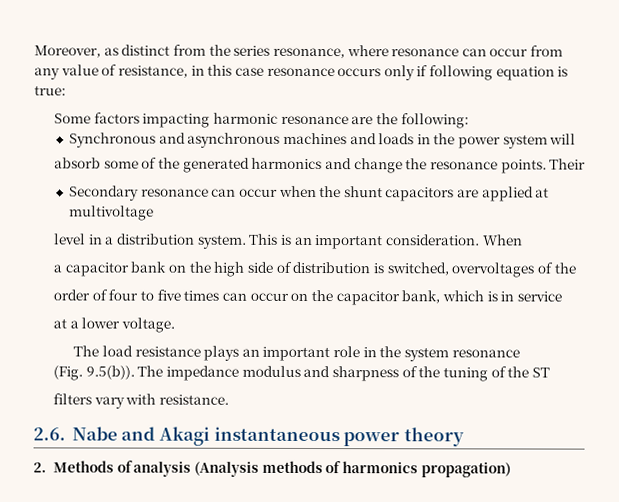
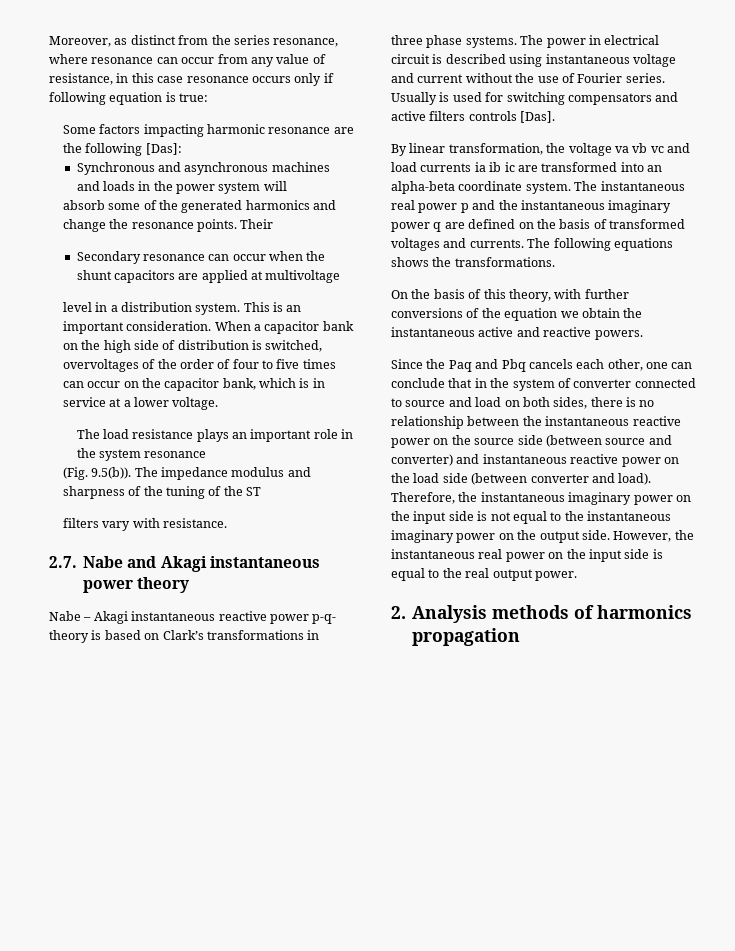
- Some factors impacting harmonic resonance are the following:
+ Some factors impacting harmonic resonance are the following [Das]:
- When
- a capacitor bank on the high side of distribution is switched, overvoltages of the
- order of four to five times can occur on the capacitor bank, which is in service
- at a lower voltage.
+ When a capacitor bank on the high side of distribution is switched, overvoltages of the order of four to five times can occur on the capacitor bank, which is in service at a lower voltage.
- 2.6. Nabe and Akagi instantaneous power theory
+ 2.7. Nabe and Akagi instantaneous power theory
- 2. Methods of analysis (Analysis methods of harmonics propagation)
+ Nabe – Akagi instantaneous reactive power p-q- theory is based on Clark’s transformations in three phase systems. The power in electrical circuit is described using instantaneous voltage and current without the use of Fourier series. Usually is used for switching compensators and active filters controls [Das].
+ By linear transformation, the voltage va vb vc and load currents ia ib ic are transformed into an alpha-beta coordinate system. The instantaneous real power p and the instantaneous imaginary power q are defined on the basis of transformed voltages and currents. The following equations shows the transformations.
+ On the basis of this theory, with further conversions of the equation we obtain the instantaneous active and reactive powers.
+ Since the Paq and Pbq cancels each other, one can conclude that in the system of converter connected to source and load on both sides, there is no relationship between the instantaneous reactive power on the source side (between source and converter) and instantaneous reactive power on the load side (between converter and load). Therefore, the instantaneous imaginary power on the input side is not equal to the instantaneous imaginary power on the output side. However, the instantaneous real power on the input side is equal to the real output power.
+ 2. Analysis methods of harmonics propagation

